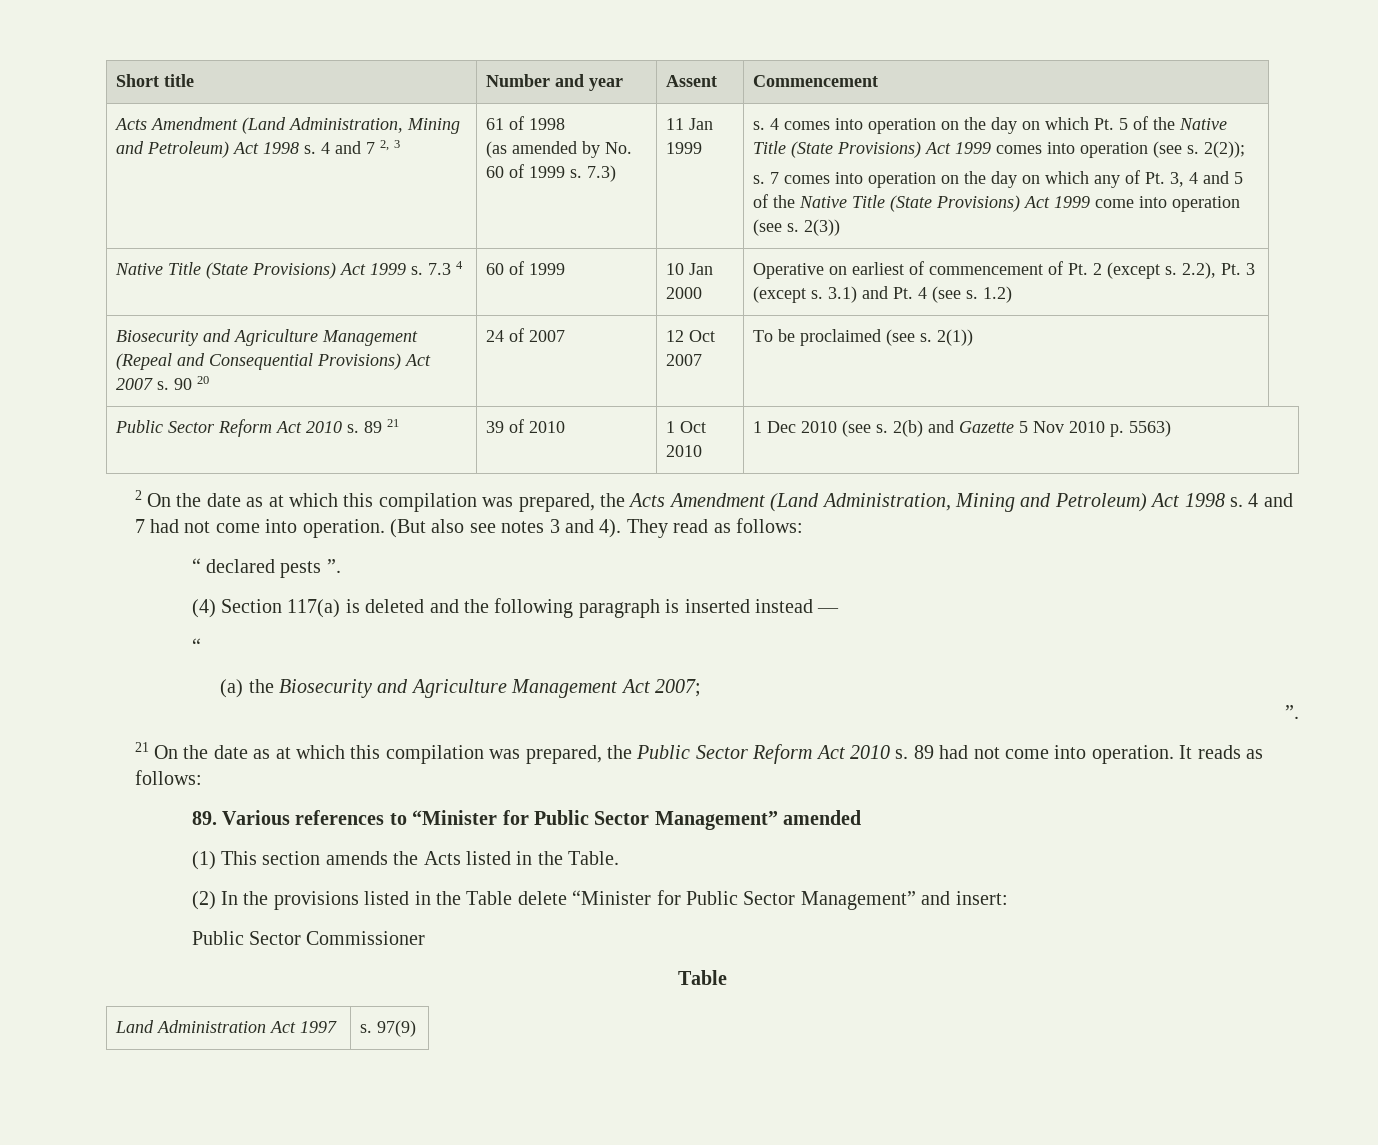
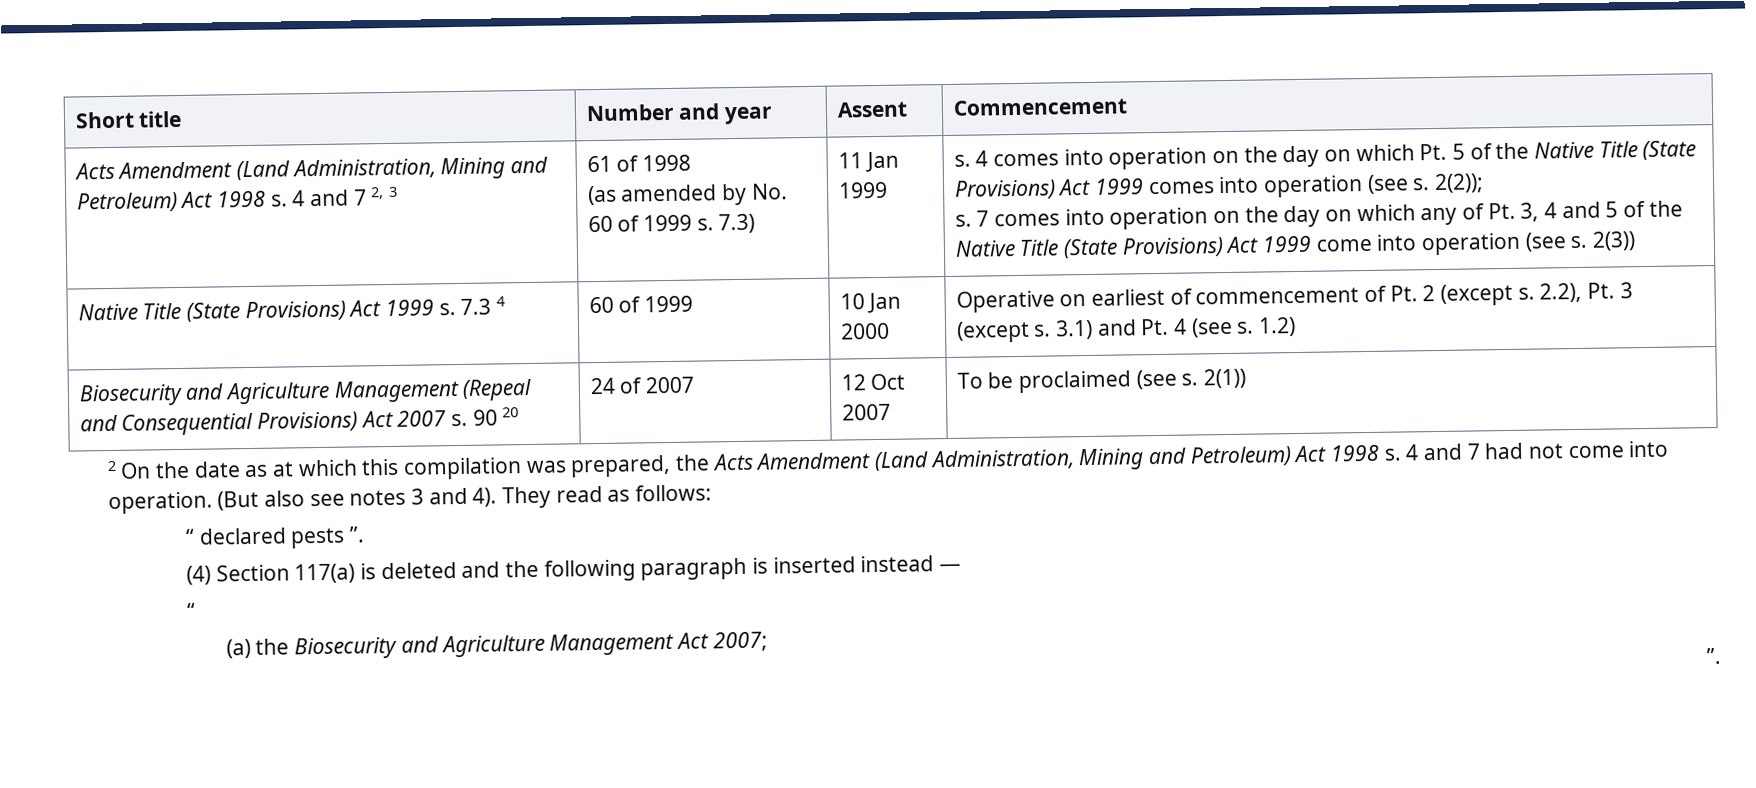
- Public Sector Reform Act 2010 s. 89 21 | 39 of 2010 | 1 Oct 2010 | 1 Dec 2010 (see s. 2(b) and Gazette 5 Nov 2010 p. 5563)
- 21 On the date as at which this compilation was prepared, the Public Sector Reform Act 2010 s. 89 had not come into operation. It reads as follows:
- 89. Various references to “Minister for Public Sector Management” amended
- (1) This section amends the Acts listed in the Table.
- (2) In the provisions listed in the Table delete “Minister for Public Sector Management” and insert:
- Public Sector Commissioner
- Table
- Land Administration Act 1997 | s. 97(9)

